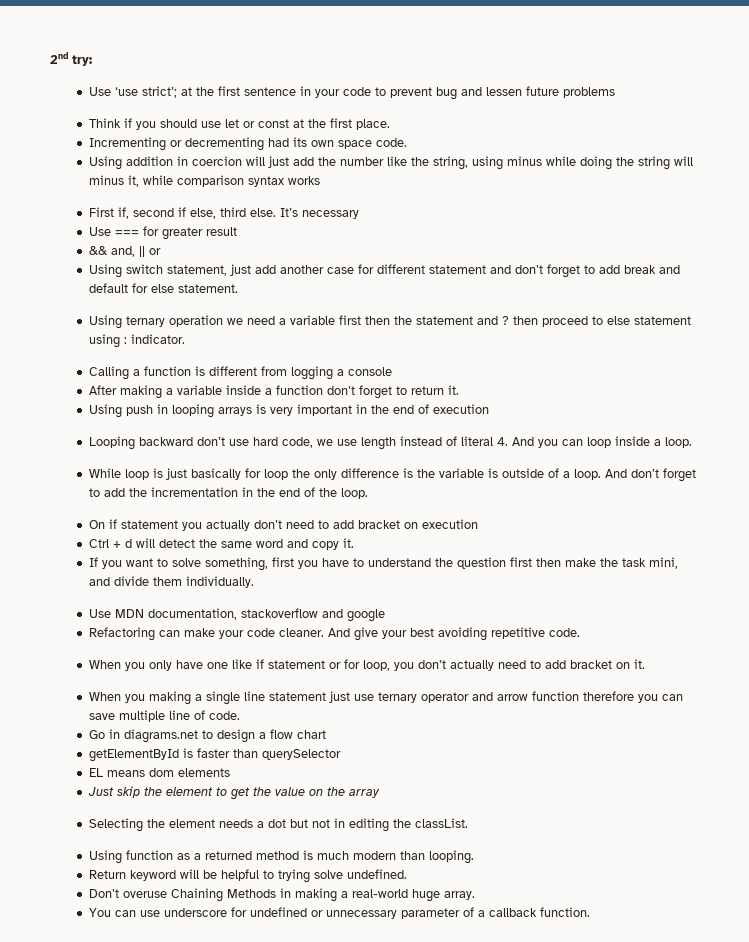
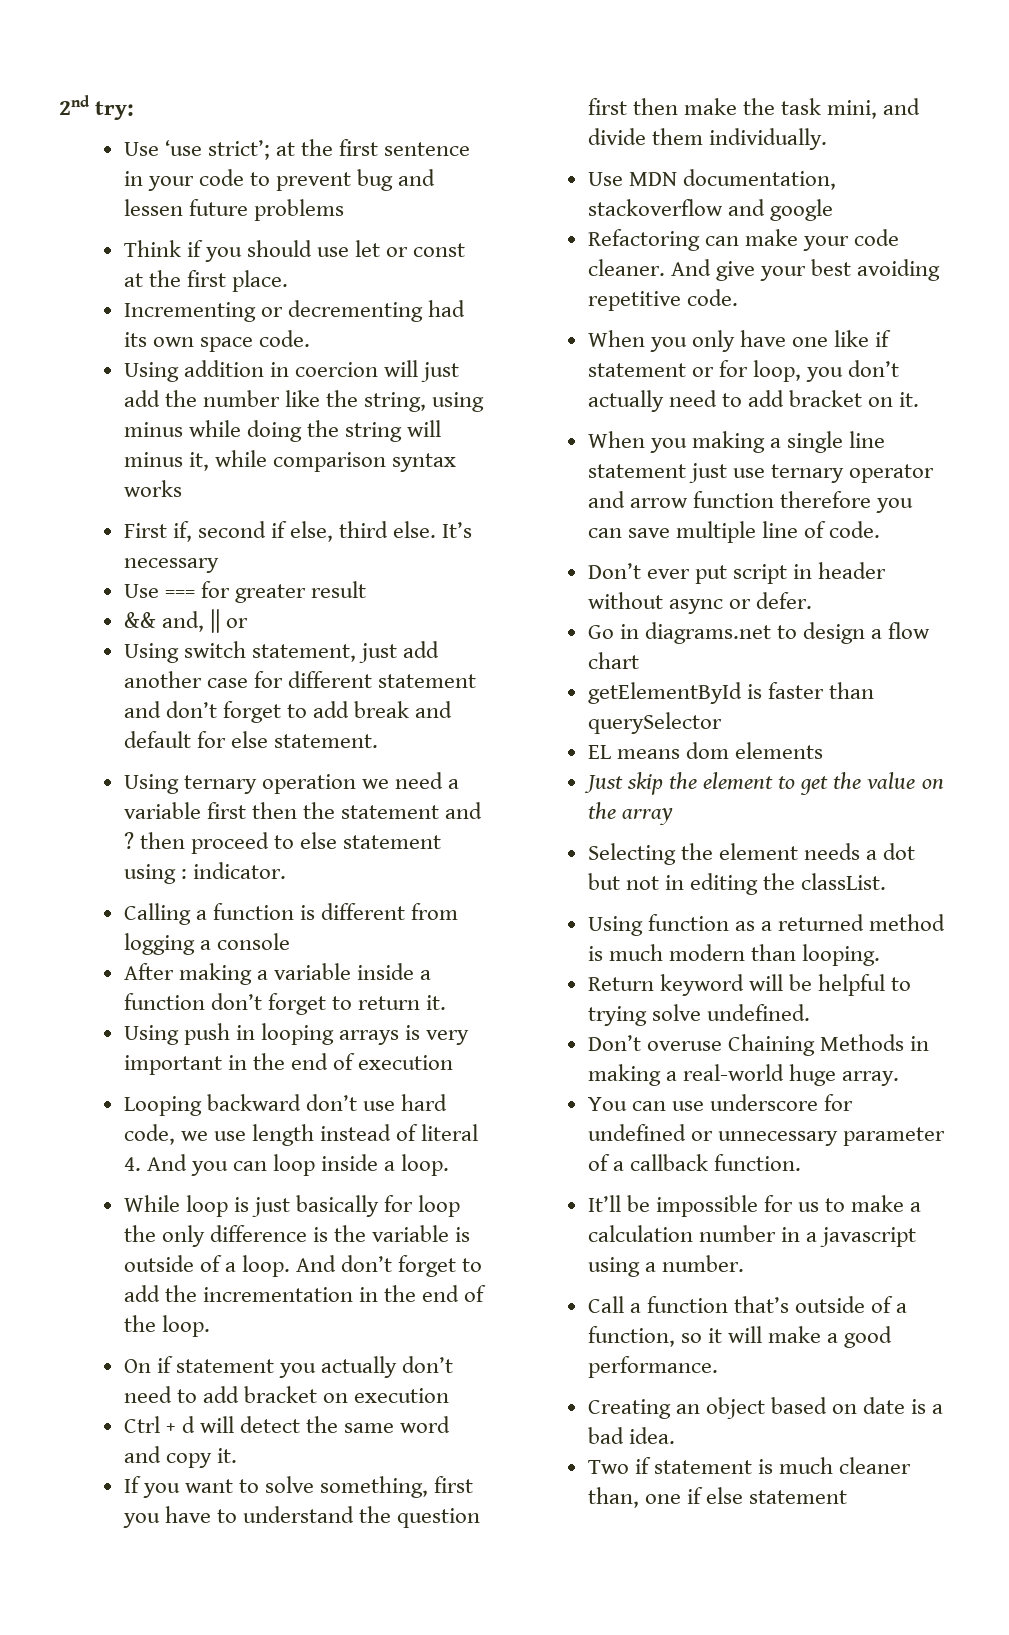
+ Don’t ever put script in header without async or defer.
+ It’ll be impossible for us to make a calculation number in a javascript using a number.
+ Call a function that’s outside of a function, so it will make a good performance.
+ Creating an object based on date is a bad idea.
+ Two if statement is much cleaner than, one if else statement

